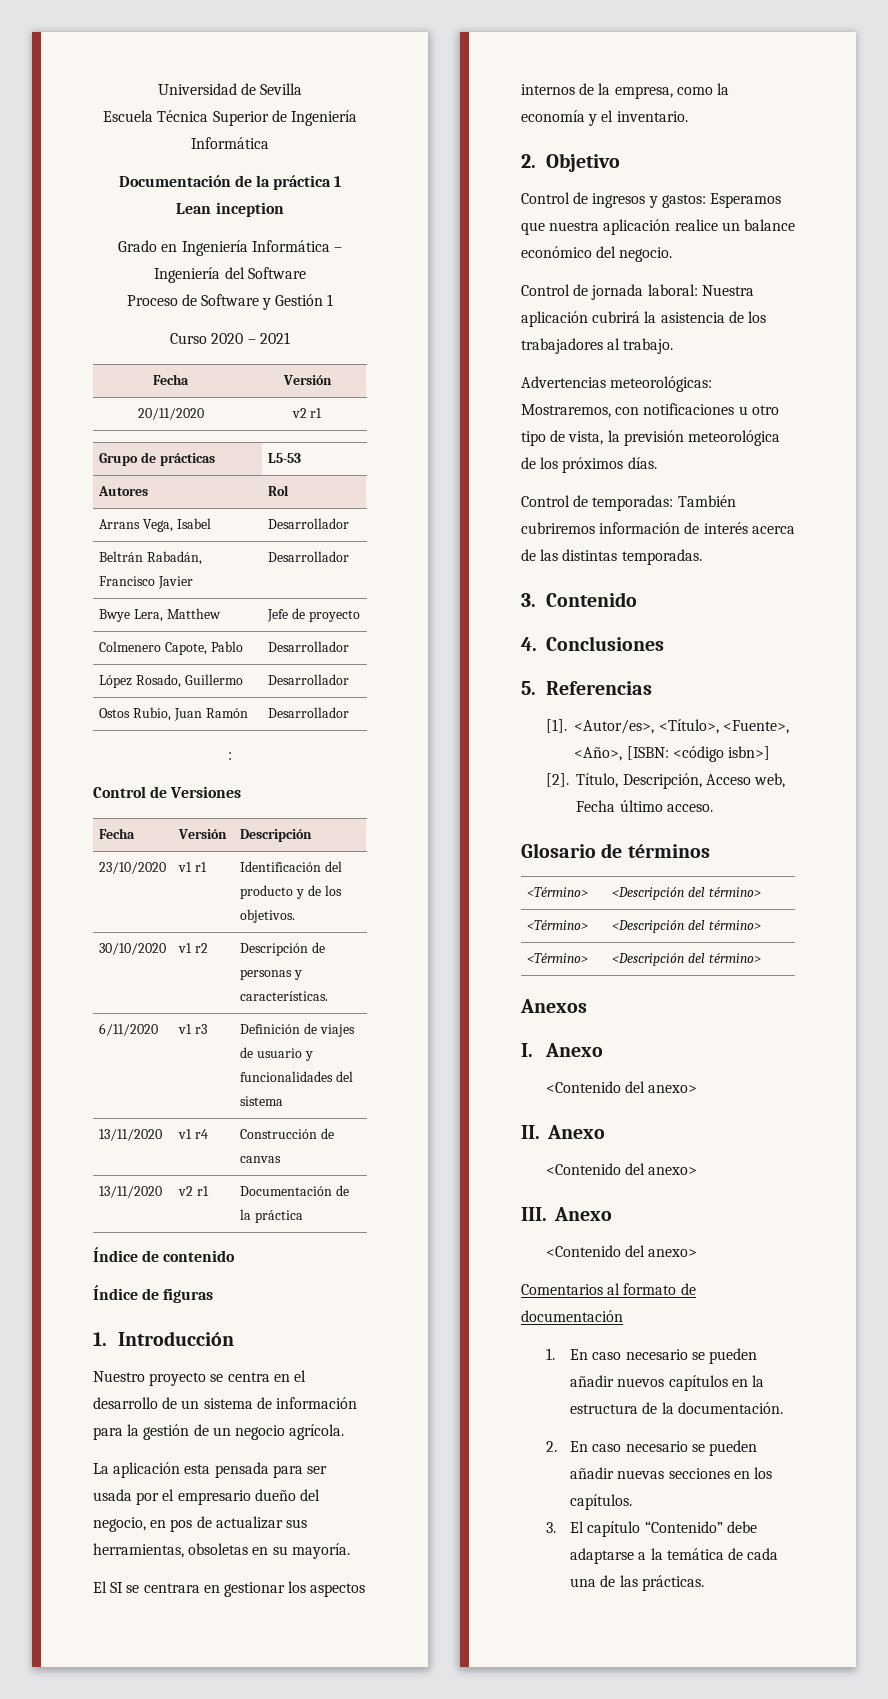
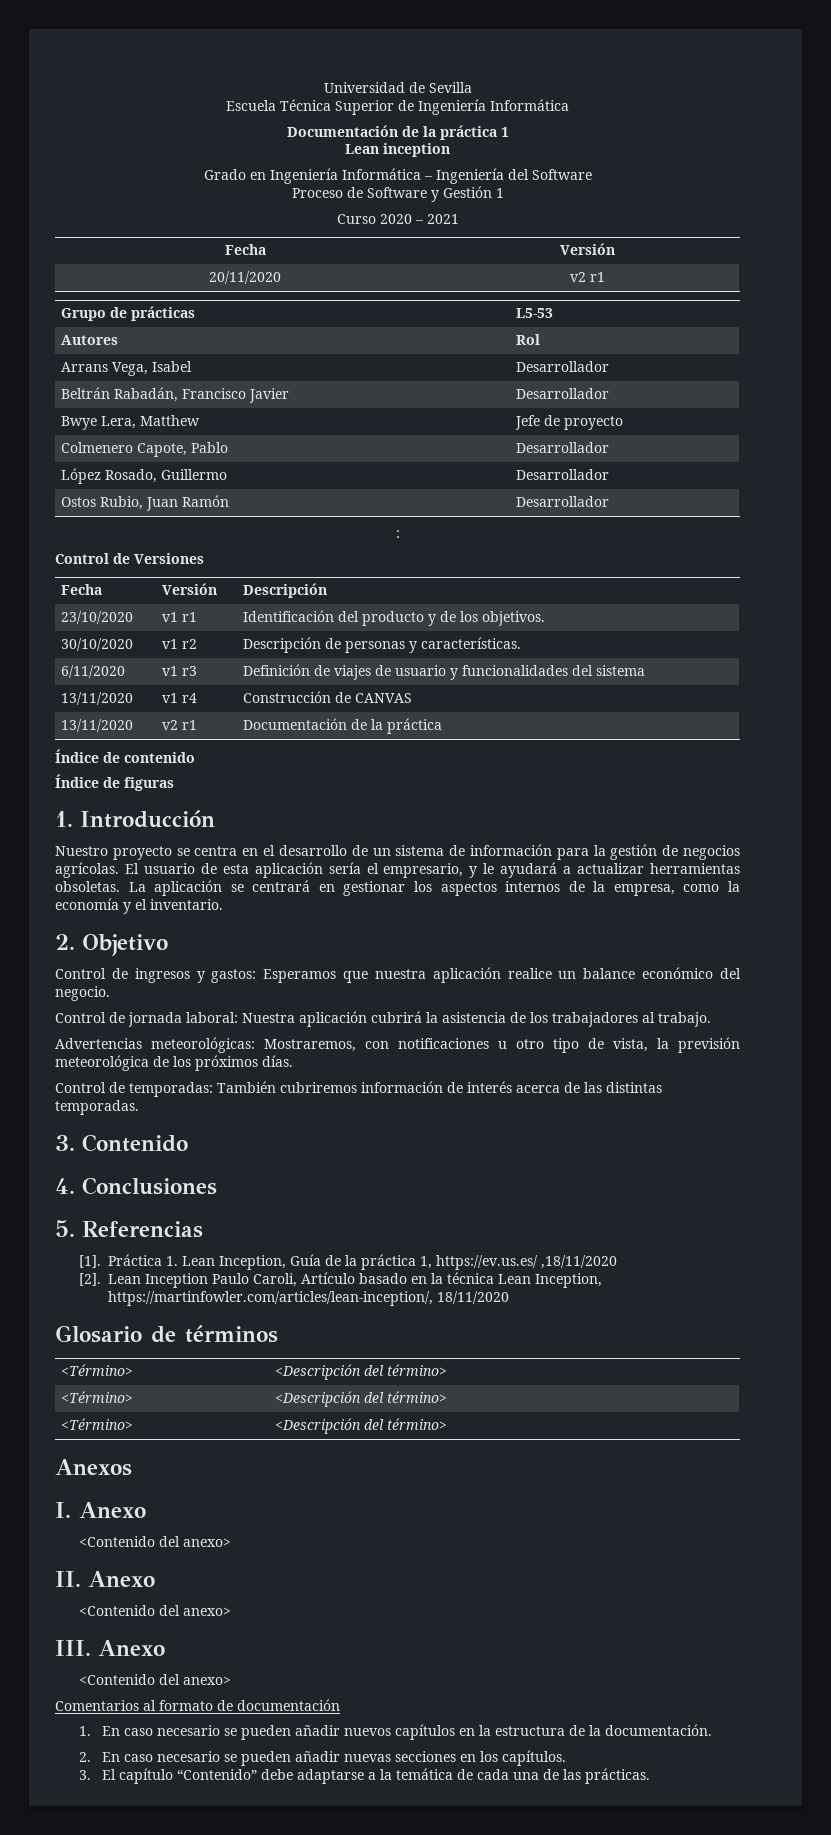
- 13/11/2020 | v1 r4 | Construcción de canvas
+ 13/11/2020 | v1 r4 | Construcción de CANVAS
- Nuestro proyecto se centra en el desarrollo de un sistema de información para la gestión de un negocio agrícola.
- La aplicación esta pensada para ser usada por el empresario dueño del negocio, en pos de actualizar sus herramientas, obsoletas en su mayoría.
- El SI se centrara en gestionar los aspectos internos de la empresa, como la economía y el inventario.
+ Nuestro proyecto se centra en el desarrollo de un sistema de información para la gestión de negocios agrícolas. El usuario de esta aplicación sería el empresario, y le ayudará a actualizar herramientas obsoletas. La aplicación se centrará en gestionar los aspectos internos de la empresa, como la economía y el inventario.
- <Autor/es>, <Título>, <Fuente>, <Año>, [ISBN: <código isbn>]
- [2]. Título, Descripción, Acceso web, Fecha último acceso.
+ Práctica 1. Lean Inception, Guía de la práctica 1, https://ev.us.es/ ,18/11/2020
+ [2]. Lean Inception Paulo Caroli, Artículo basado en la técnica Lean Inception, https://martinfowler.com/articles/lean-inception/, 18/11/2020

